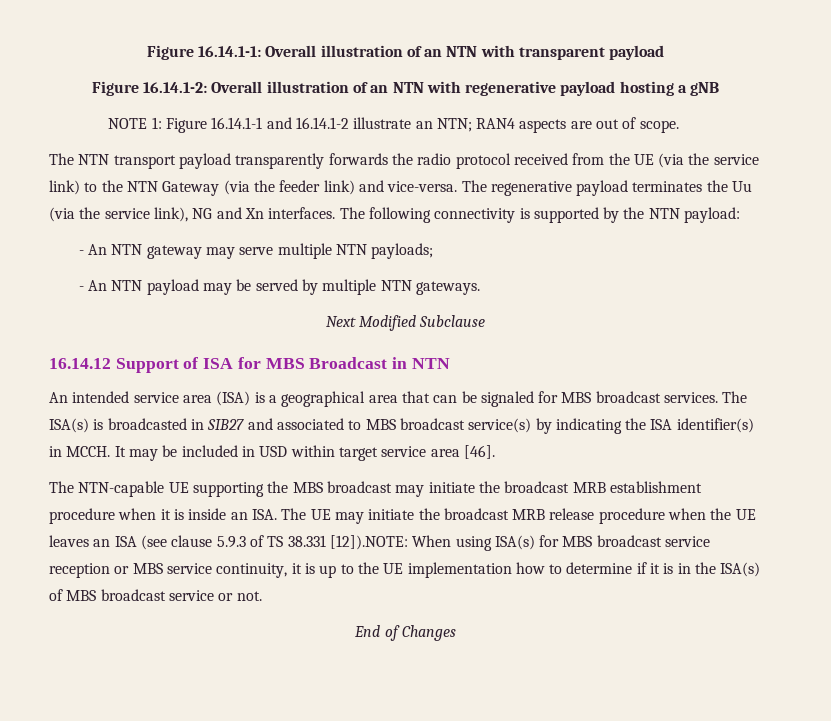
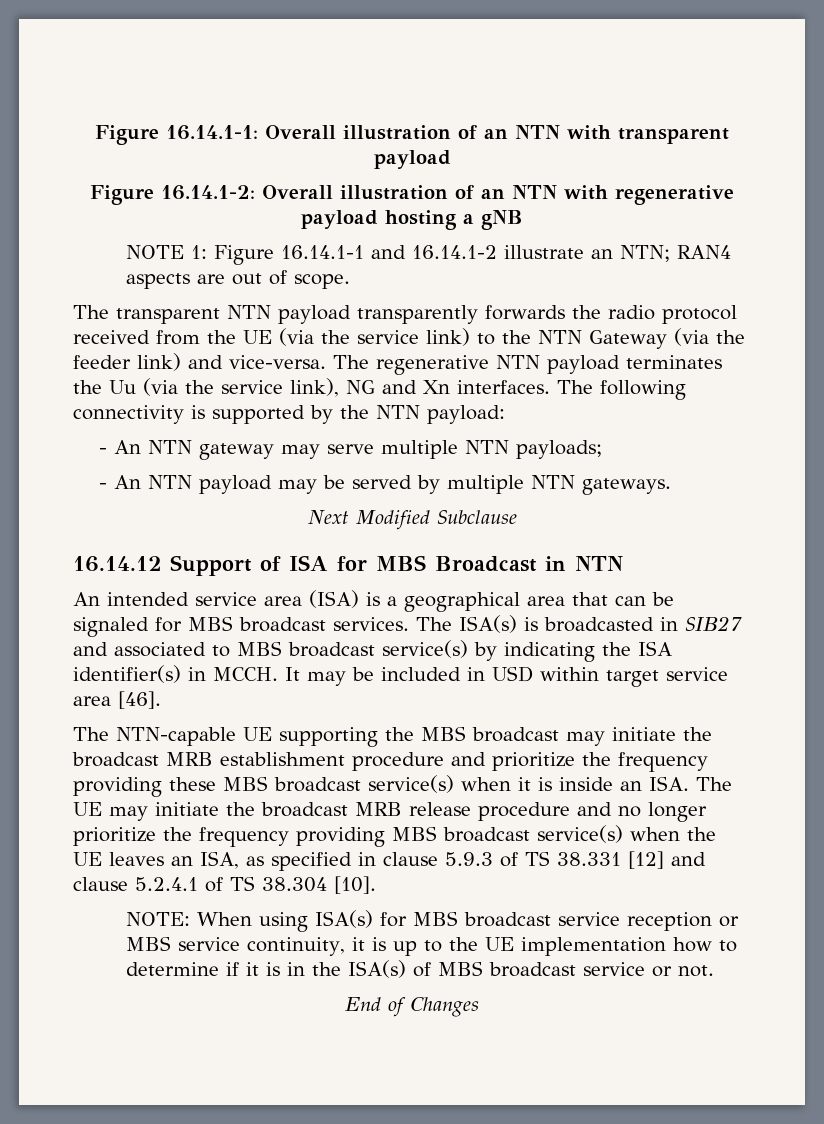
- The NTN transport payload transparently forwards the radio protocol received from the UE (via the service link) to the NTN Gateway (via the feeder link) and vice-versa.
+ The transparent NTN payload transparently forwards the radio protocol received from the UE (via the service link) to the NTN Gateway (via the feeder link) and vice-versa.
- The regenerative payload terminates the Uu (via the service link), NG and Xn interfaces.
+ The regenerative NTN payload terminates the Uu (via the service link), NG and Xn interfaces.
- The NTN-capable UE supporting the MBS broadcast may initiate the broadcast MRB establishment procedure when it is inside an ISA. The UE may initiate the broadcast MRB release procedure when the UE leaves an ISA (see clause 5.9.3 of TS 38.331 [12]).NOTE:
+ The NTN-capable UE supporting the MBS broadcast may initiate the broadcast MRB establishment procedure and prioritize the frequency providing these MBS broadcast service(s) when it is inside an ISA. The UE may initiate the broadcast MRB release procedure and no longer prioritize the frequency providing MBS broadcast service(s) when the UE leaves an ISA, as specified in clause 5.9.3 of TS 38.331 [12] and clause 5.2.4.1 of TS 38.304 [10].
+ NOTE:

